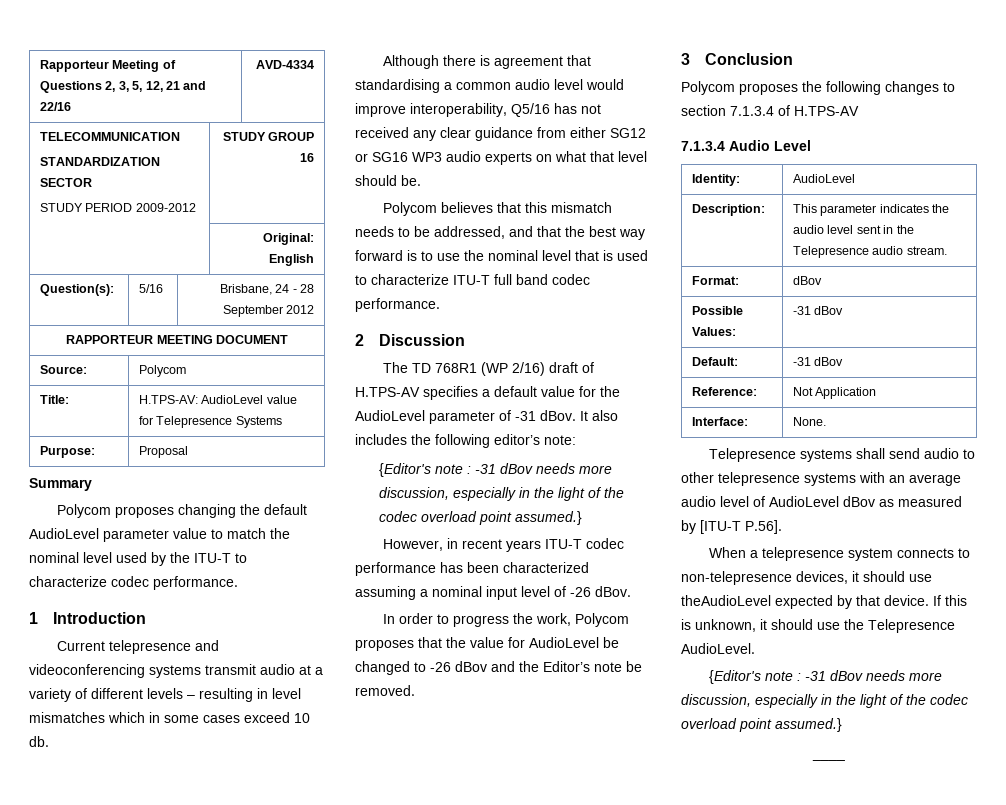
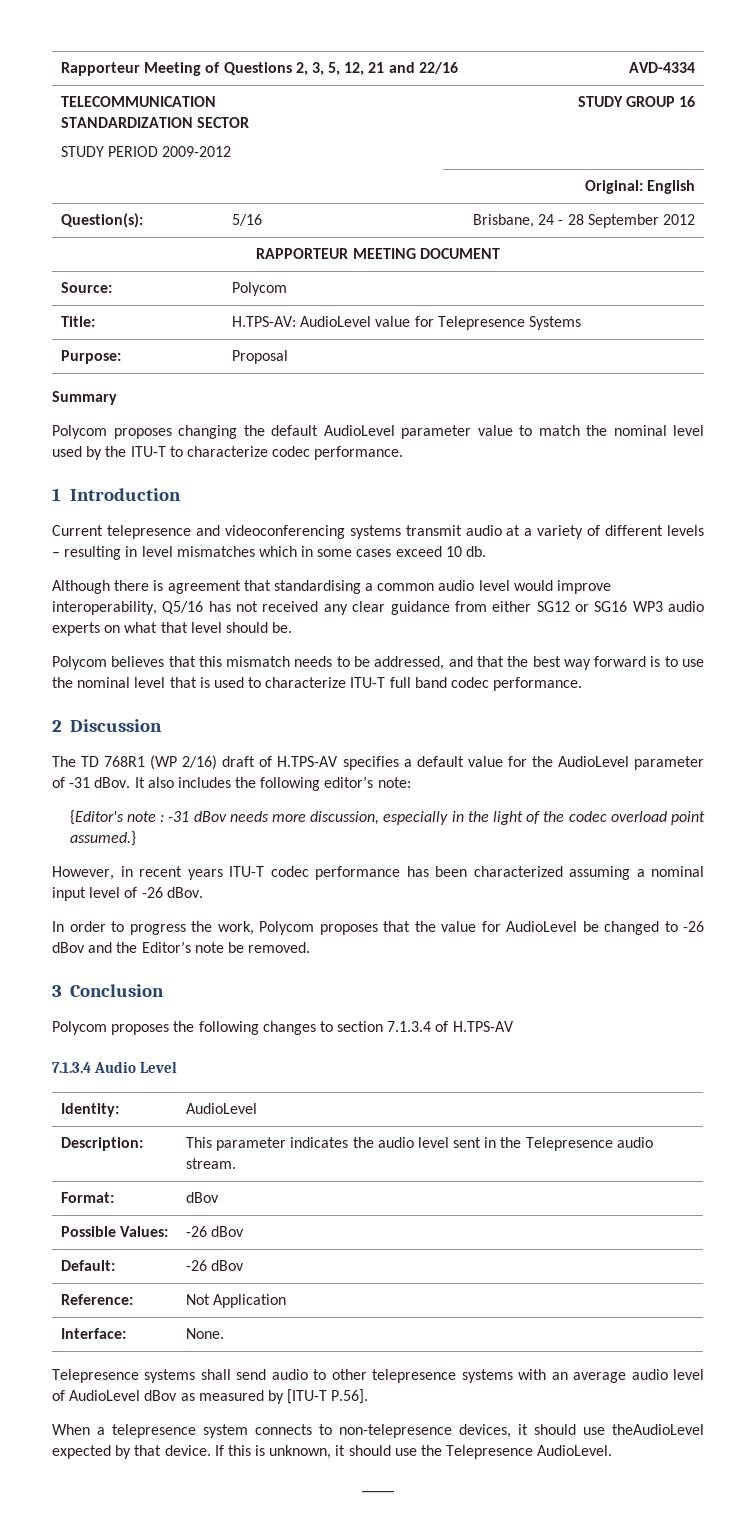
- Possible Values: | -31 dBov
+ Possible Values: | -26 dBov
- Default: | -31 dBov
+ Default: | -26 dBov
  If this is unknown, it should use the Telepresence AudioLevel.
- {Editor's note : -31 dBov needs more discussion, especially in the light of the codec overload point assumed.}

